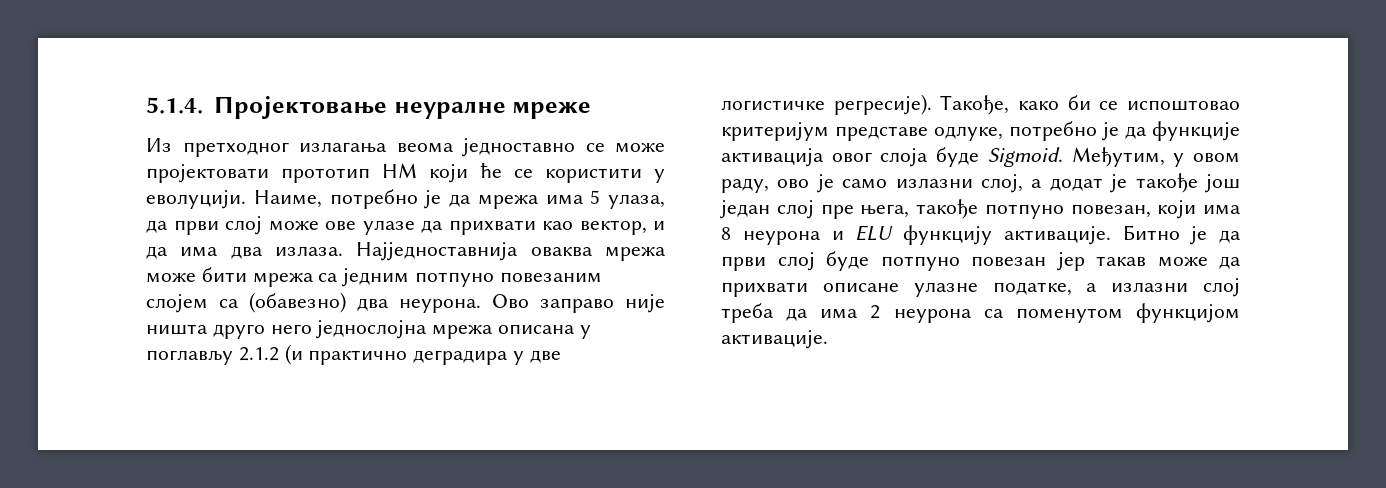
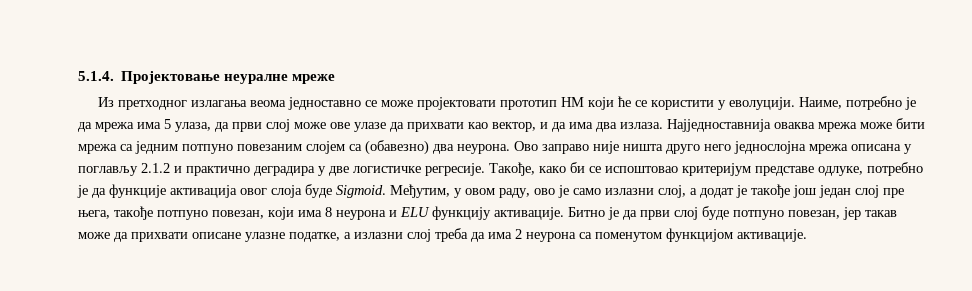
- Ово заправо није ништа друго него једнослојна мрежа описана у поглављу 2.1.2 (и практично деградира у две логистичке регресије).
+ Ово заправо није ништа друго него једнослојна мрежа описана у поглављу 2.1.2 и практично деградира у две логистичке регресије.
- Битно је да први слој буде потпуно повезан јер такав може да прихвати описане улазне податке, а излазни слој треба да има 2 неурона са поменутом функцијом активације.
+ Битно је да први слој буде потпуно повезан, јер такав може да прихвати описане улазне податке, а излазни слој треба да има 2 неурона са поменутом функцијом активације.

